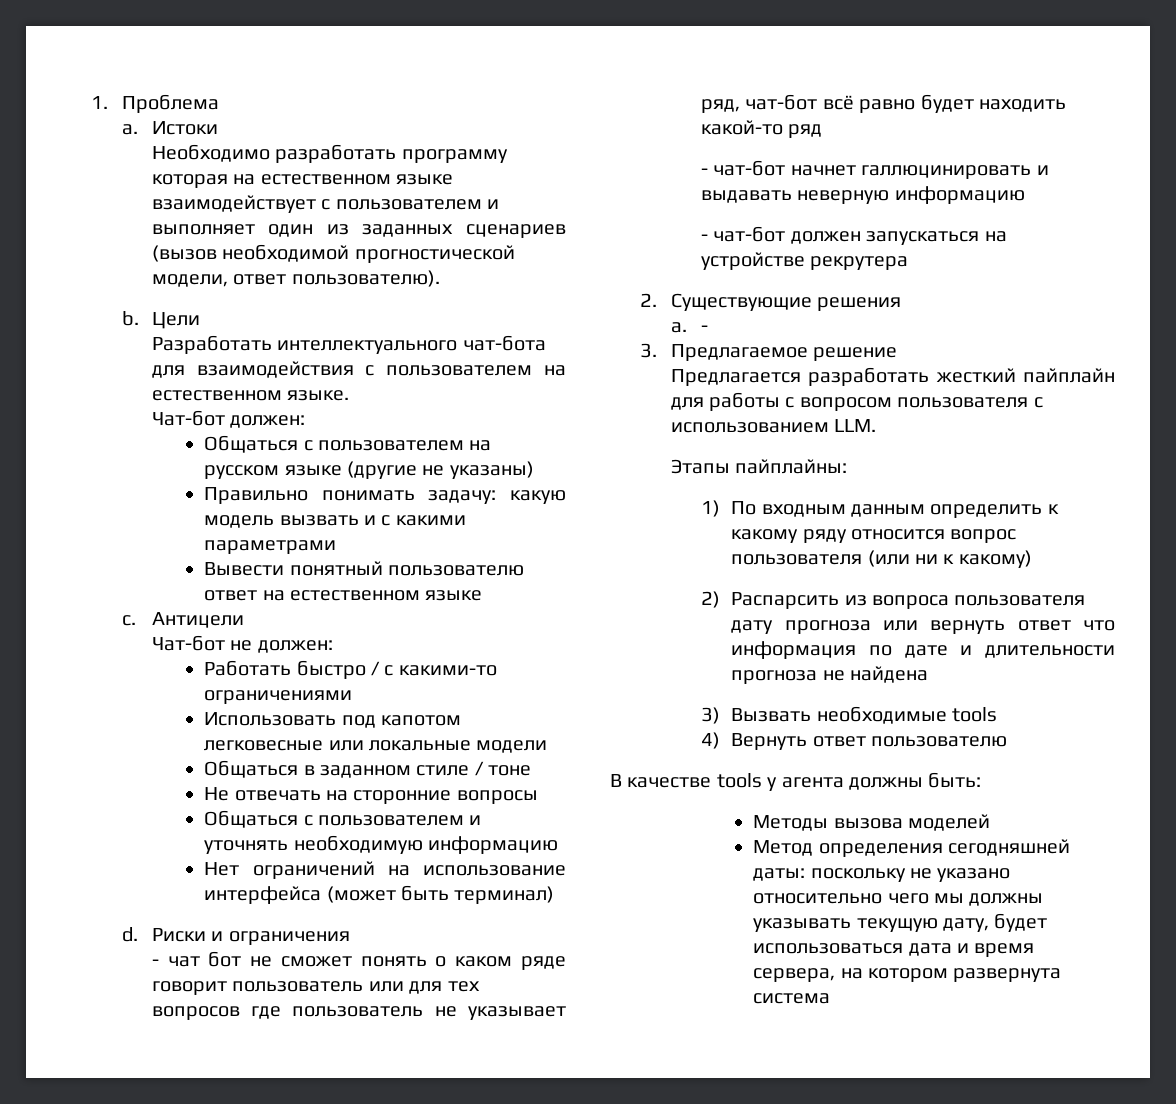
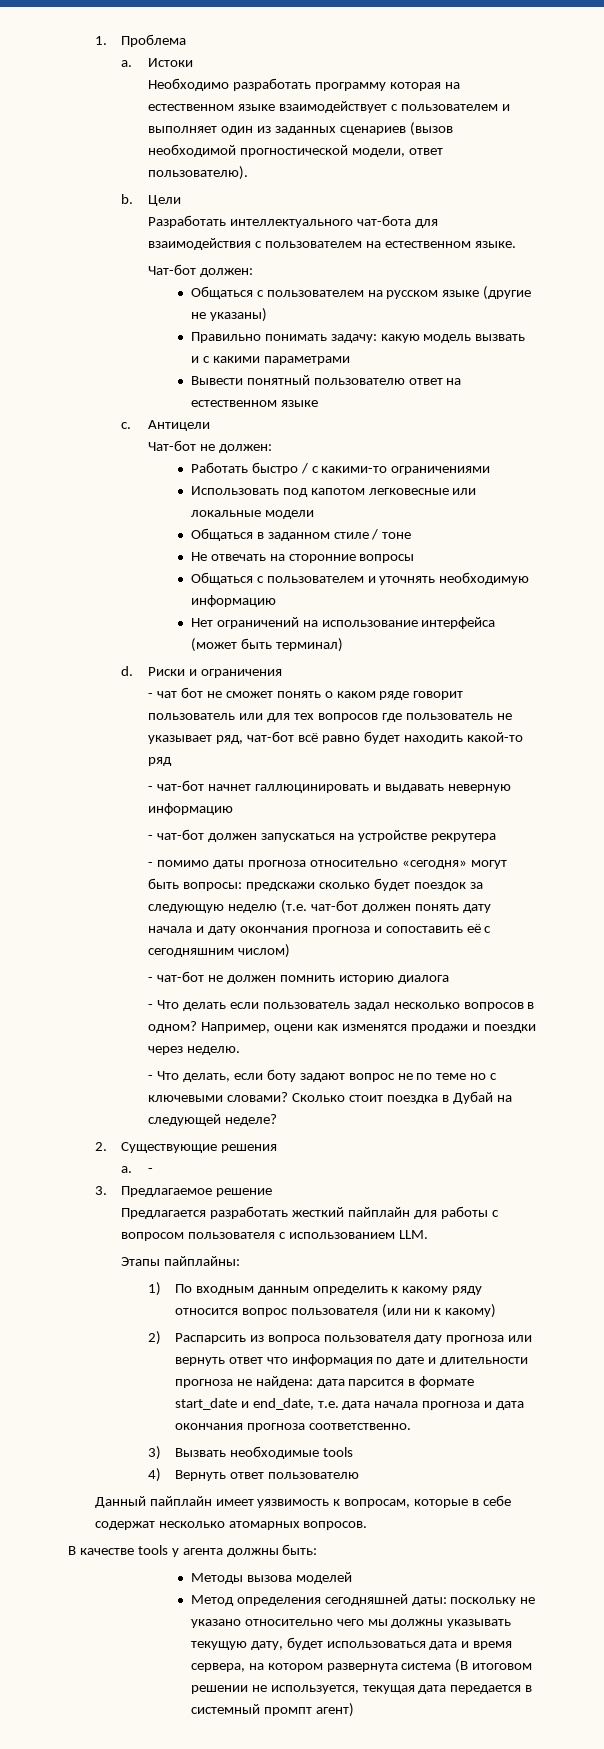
+ - помимо даты прогноза относительно «сегодня» могут быть вопросы: предскажи сколько будет поездок за следующую неделю (т.е. чат-бот должен понять дату начала и дату окончания прогноза и сопоставить её с сегодняшним числом)
+ - чат-бот не должен помнить историю диалога
+ - Что делать если пользователь задал несколько вопросов в одном? Например, оцени как изменятся продажи и поездки через неделю.
+ - Что делать, если боту задают вопрос не по теме но с ключевыми словами? Сколько стоит поездка в Дубай на следующей неделе?
- 2) Распарсить из вопроса пользователя дату прогноза или вернуть ответ что информация по дате и длительности прогноза не найдена
+ 2) Распарсить из вопроса пользователя дату прогноза или вернуть ответ что информация по дате и длительности прогноза не найдена: дата парсится в формате start_date и end_date, т.е. дата начала прогноза и дата окончания прогноза соответственно.
+ Данный пайплайн имеет уязвимость к вопросам, которые в себе содержат несколько атомарных вопросов.
- Метод определения сегодняшней даты: поскольку не указано относительно чего мы должны указывать текущую дату, будет использоваться дата и время сервера, на котором развернута система
+ Метод определения сегодняшней даты: поскольку не указано относительно чего мы должны указывать текущую дату, будет использоваться дата и время сервера, на котором развернута система (В итоговом решении не используется, текущая дата передается в системный промпт агент)

